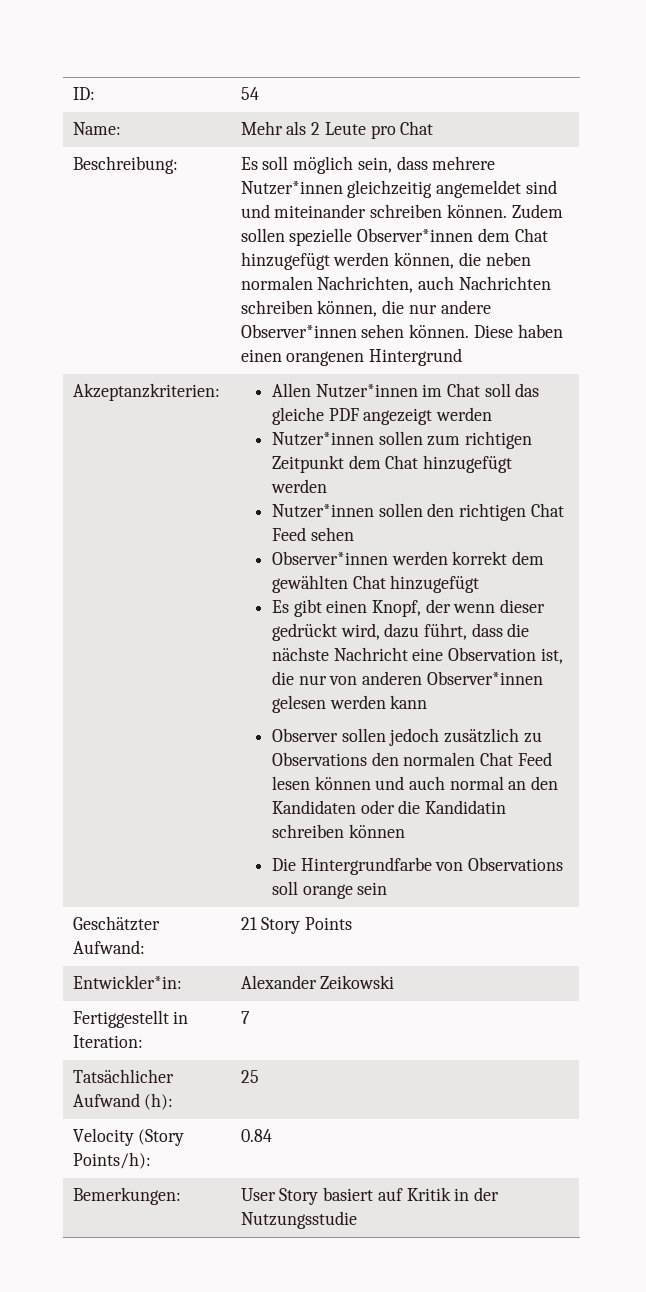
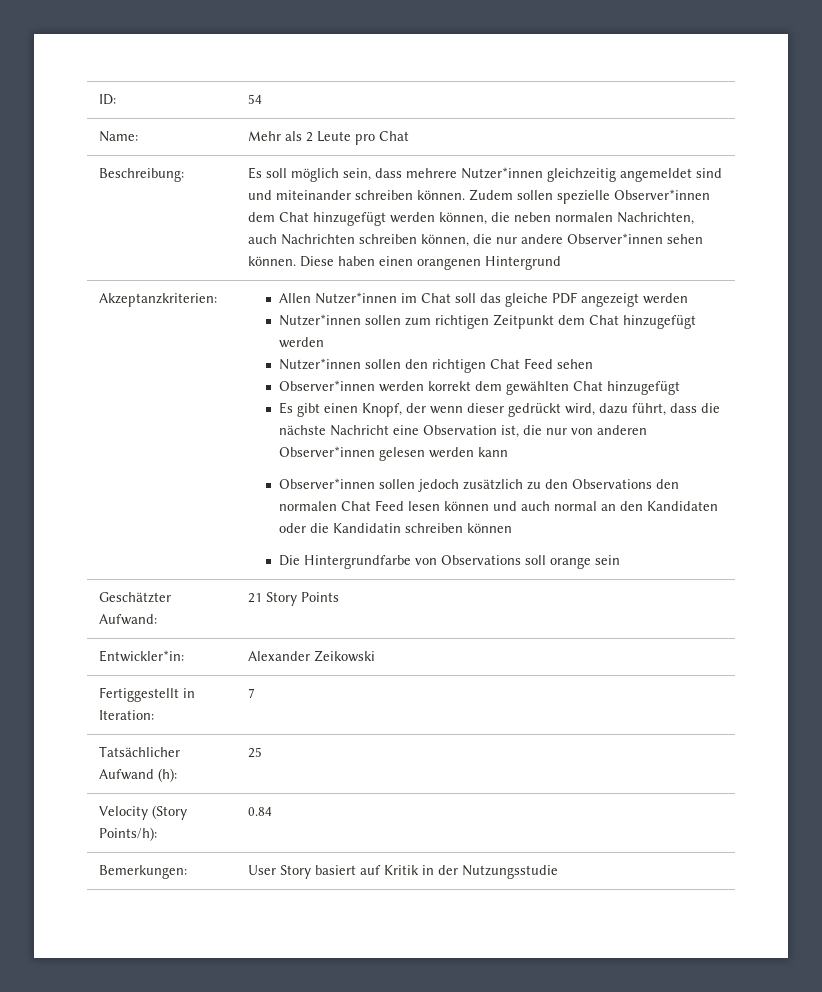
- Observer sollen jedoch zusätzlich zu Observations den normalen Chat Feed lesen können und auch normal an den Kandidaten oder die Kandidatin schreiben können
+ Observer*innen sollen jedoch zusätzlich zu den Observations den normalen Chat Feed lesen können und auch normal an den Kandidaten oder die Kandidatin schreiben können

